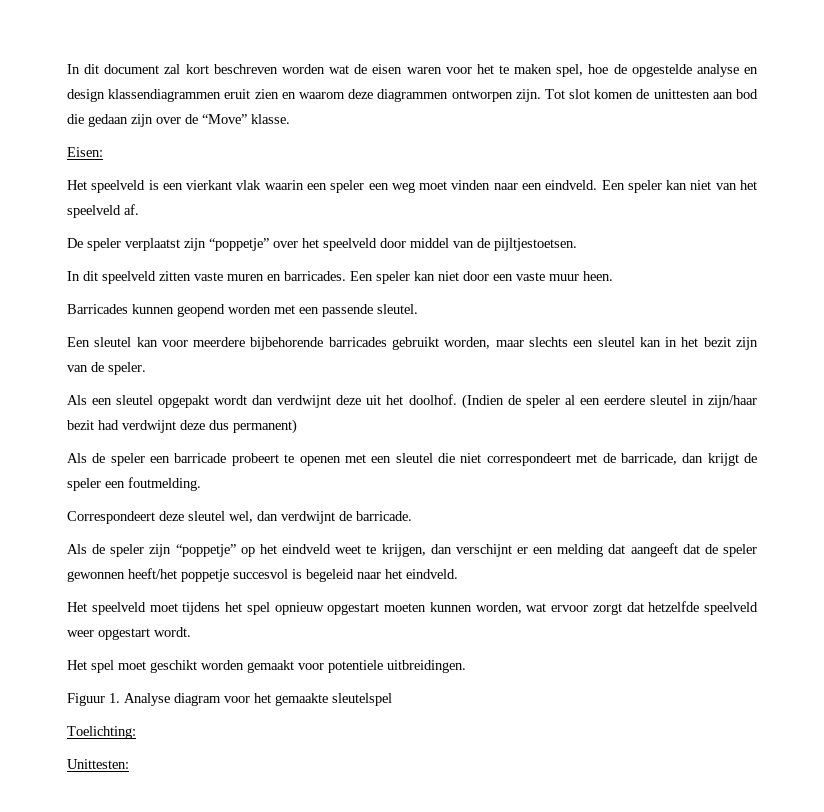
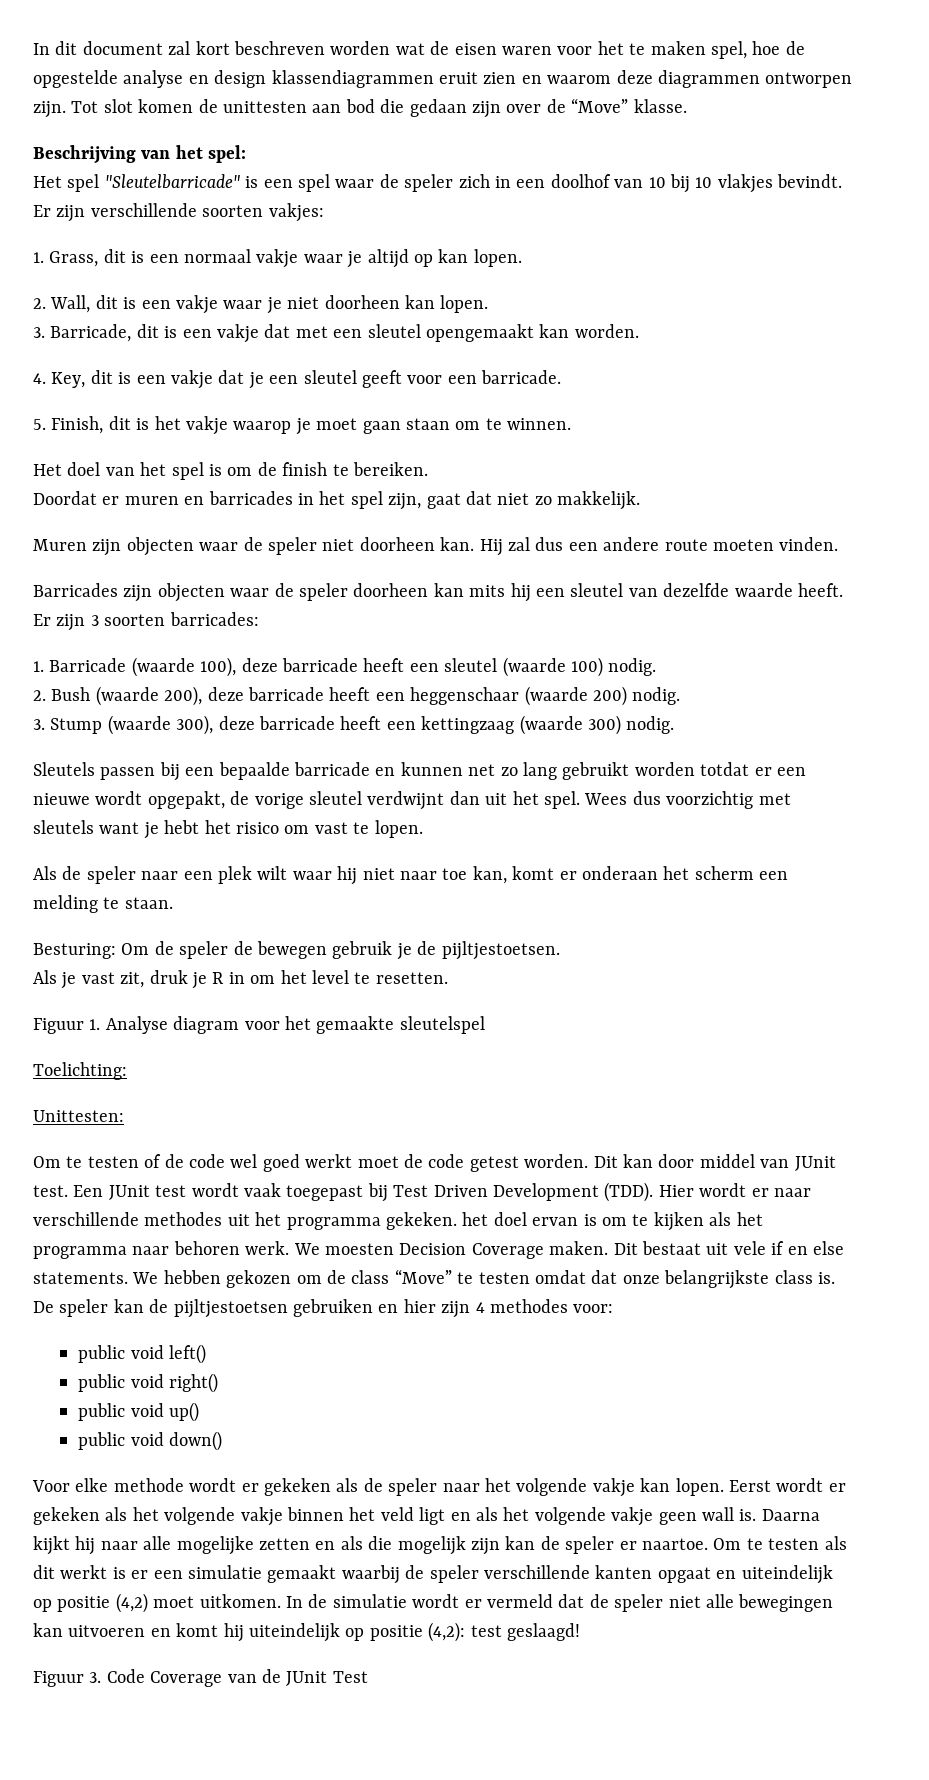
- Eisen:
- Het speelveld is een vierkant vlak waarin een speler een weg moet vinden naar een eindveld. Een speler kan niet van het speelveld af.
- De speler verplaatst zijn “poppetje” over het speelveld door middel van de pijltjestoetsen.
- In dit speelveld zitten vaste muren en barricades. Een speler kan niet door een vaste muur heen.
- Barricades kunnen geopend worden met een passende sleutel.
- Een sleutel kan voor meerdere bijbehorende barricades gebruikt worden, maar slechts een sleutel kan in het bezit zijn van de speler.
- Als een sleutel opgepakt wordt dan verdwijnt deze uit het doolhof. (Indien de speler al een eerdere sleutel in zijn/haar bezit had verdwijnt deze dus permanent)
- Als de speler een barricade probeert te openen met een sleutel die niet correspondeert met de barricade, dan krijgt de speler een foutmelding.
- Correspondeert deze sleutel wel, dan verdwijnt de barricade.
- Als de speler zijn “poppetje” op het eindveld weet te krijgen, dan verschijnt er een melding dat aangeeft dat de speler gewonnen heeft/het poppetje succesvol is begeleid naar het eindveld.
- Het speelveld moet tijdens het spel opnieuw opgestart moeten kunnen worden, wat ervoor zorgt dat hetzelfde speelveld weer opgestart wordt.
- Het spel moet geschikt worden gemaakt voor potentiele uitbreidingen.
+ Beschrijving van het spel:
+ Het spel "Sleutelbarricade" is een spel waar de speler zich in een doolhof van 10 bij 10 vlakjes bevindt. Er zijn verschillende soorten vakjes:
+ 1. Grass, dit is een normaal vakje waar je altijd op kan lopen.
+ 2. Wall, dit is een vakje waar je niet doorheen kan lopen.
+ 3. Barricade, dit is een vakje dat met een sleutel opengemaakt kan worden.
+ 4. Key, dit is een vakje dat je een sleutel geeft voor een barricade.
+ 5. Finish, dit is het vakje waarop je moet gaan staan om te winnen.
+ Het doel van het spel is om de finish te bereiken.
+ Doordat er muren en barricades in het spel zijn, gaat dat niet zo makkelijk.
+ Muren zijn objecten waar de speler niet doorheen kan. Hij zal dus een andere route moeten vinden.
+ Barricades zijn objecten waar de speler doorheen kan mits hij een sleutel van dezelfde waarde heeft. Er zijn 3 soorten barricades:
+ 1. Barricade (waarde 100), deze barricade heeft een sleutel (waarde 100) nodig.
+ 2. Bush (waarde 200), deze barricade heeft een heggenschaar (waarde 200) nodig.
+ 3. Stump (waarde 300), deze barricade heeft een kettingzaag (waarde 300) nodig.
+ Sleutels passen bij een bepaalde barricade en kunnen net zo lang gebruikt worden totdat er een nieuwe wordt opgepakt, de vorige sleutel verdwijnt dan uit het spel. Wees dus voorzichtig met sleutels want je hebt het risico om vast te lopen.
+ Als de speler naar een plek wilt waar hij niet naar toe kan, komt er onderaan het scherm een melding te staan.
+ Besturing: Om de speler de bewegen gebruik je de pijltjestoetsen.
+ Als je vast zit, druk je R in om het level te resetten.
+ Om te testen of de code wel goed werkt moet de code getest worden. Dit kan door middel van JUnit test. Een JUnit test wordt vaak toegepast bij Test Driven Development (TDD). Hier wordt er naar verschillende methodes uit het programma gekeken. het doel ervan is om te kijken als het programma naar behoren werk. We moesten Decision Coverage maken. Dit bestaat uit vele if en else statements. We hebben gekozen om de class “Move” te testen omdat dat onze belangrijkste class is. De speler kan de pijltjestoetsen gebruiken en hier zijn 4 methodes voor:
+ public void left()
+ public void right()
+ public void up()
+ public void down()
+ Voor elke methode wordt er gekeken als de speler naar het volgende vakje kan lopen. Eerst wordt er gekeken als het volgende vakje binnen het veld ligt en als het volgende vakje geen wall is. Daarna kijkt hij naar alle mogelijke zetten en als die mogelijk zijn kan de speler er naartoe. Om te testen als dit werkt is er een simulatie gemaakt waarbij de speler verschillende kanten opgaat en uiteindelijk op positie (4,2) moet uitkomen. In de simulatie wordt er vermeld dat de speler niet alle bewegingen kan uitvoeren en komt hij uiteindelijk op positie (4,2): test geslaagd!
+ Figuur 3. Code Coverage van de JUnit Test

